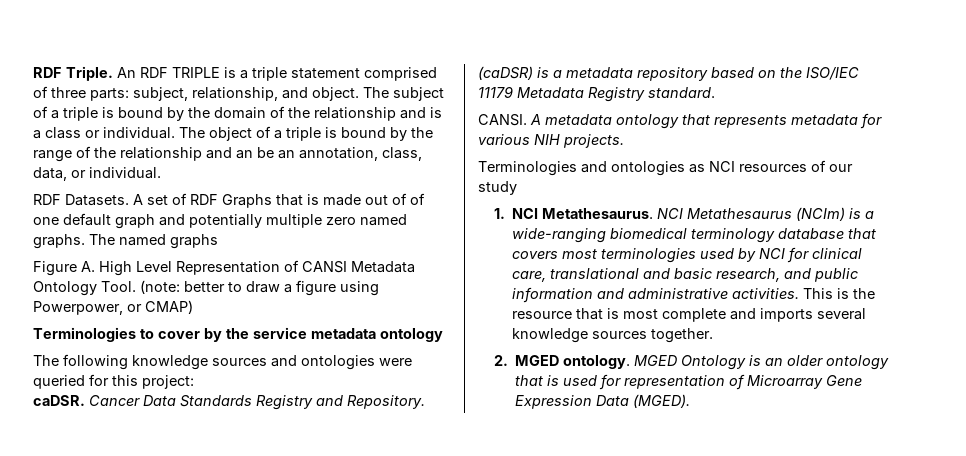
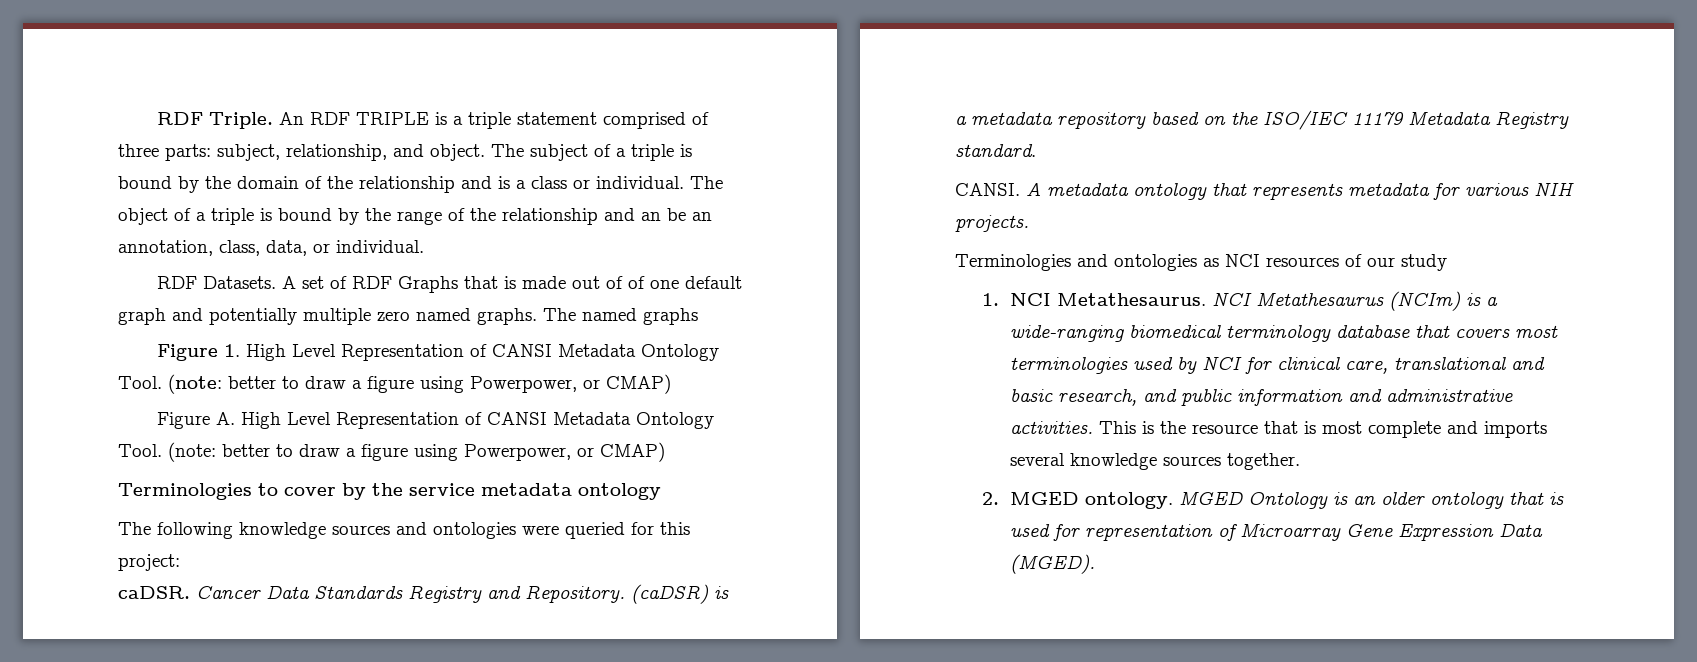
+ Figure 1. High Level Representation of CANSI Metadata Ontology Tool. (note: better to draw a figure using Powerpower, or CMAP)

